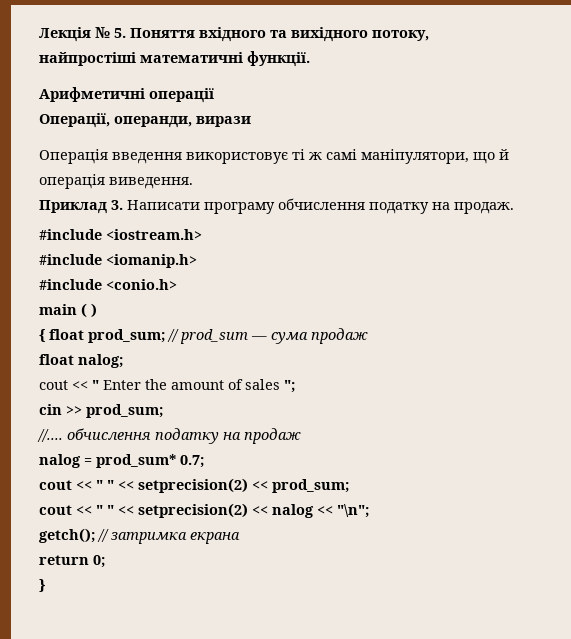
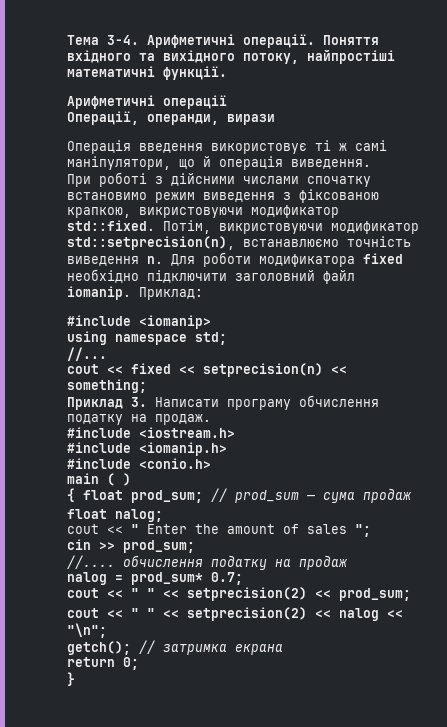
- Лекція № 5. Поняття вхідного та вихідного потоку, найпростіші математичні функції.
+ Тема 3-4. Арифметичні операції. Поняття вхідного та вихідного потоку, найпростіші математичні функції.
+ При роботі з дійсними числами спочатку встановимо режим виведення з фіксованою крапкою, викристовуючи модификатор std::fixed. Потім, викристовуючи модификатор std::setprecision(n), встанавлюємо точність виведення n. Для роботи модификатора fixed необхідно підключити заголовний файл iomanip. Приклад:
+ #include <iomanip>
+ using namespace std;
+ //...
+ cout << fixed << setprecision(n) << something;

